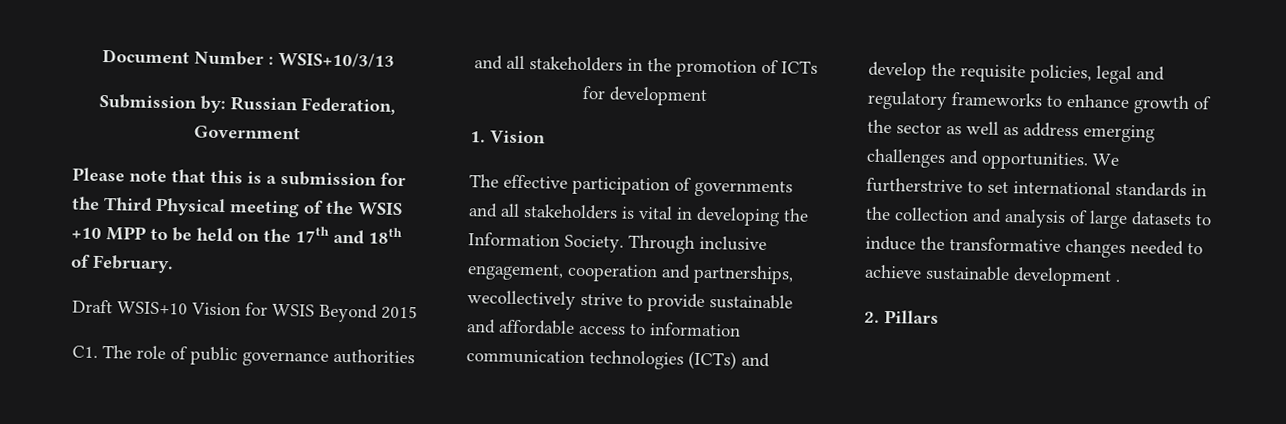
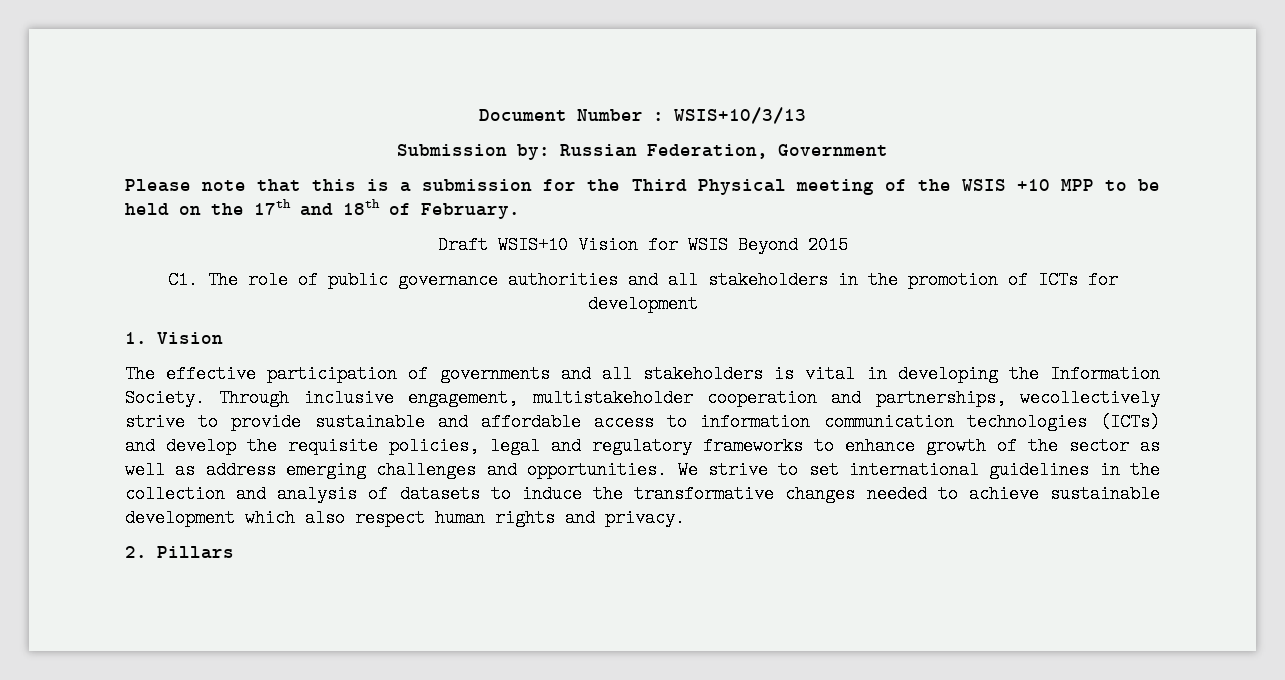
- Through inclusive engagement, cooperation and partnerships, wecollectively strive to provide sustainable and affordable access to information communication technologies (ICTs) and develop the requisite policies, legal and regulatory frameworks to enhance growth of the sector as well as address emerging challenges and opportunities.
+ Through inclusive engagement, multistakeholder cooperation and partnerships, wecollectively strive to provide sustainable and affordable access to information communication technologies (ICTs) and develop the requisite policies, legal and regulatory frameworks to enhance growth of the sector as well as address emerging challenges and opportunities.
- We furtherstrive to set international standards in the collection and analysis of large datasets to induce the transformative changes needed to achieve sustainable development .
+ We strive to set international guidelines in the collection and analysis of datasets to induce the transformative changes needed to achieve sustainable development which also respect human rights and privacy.

